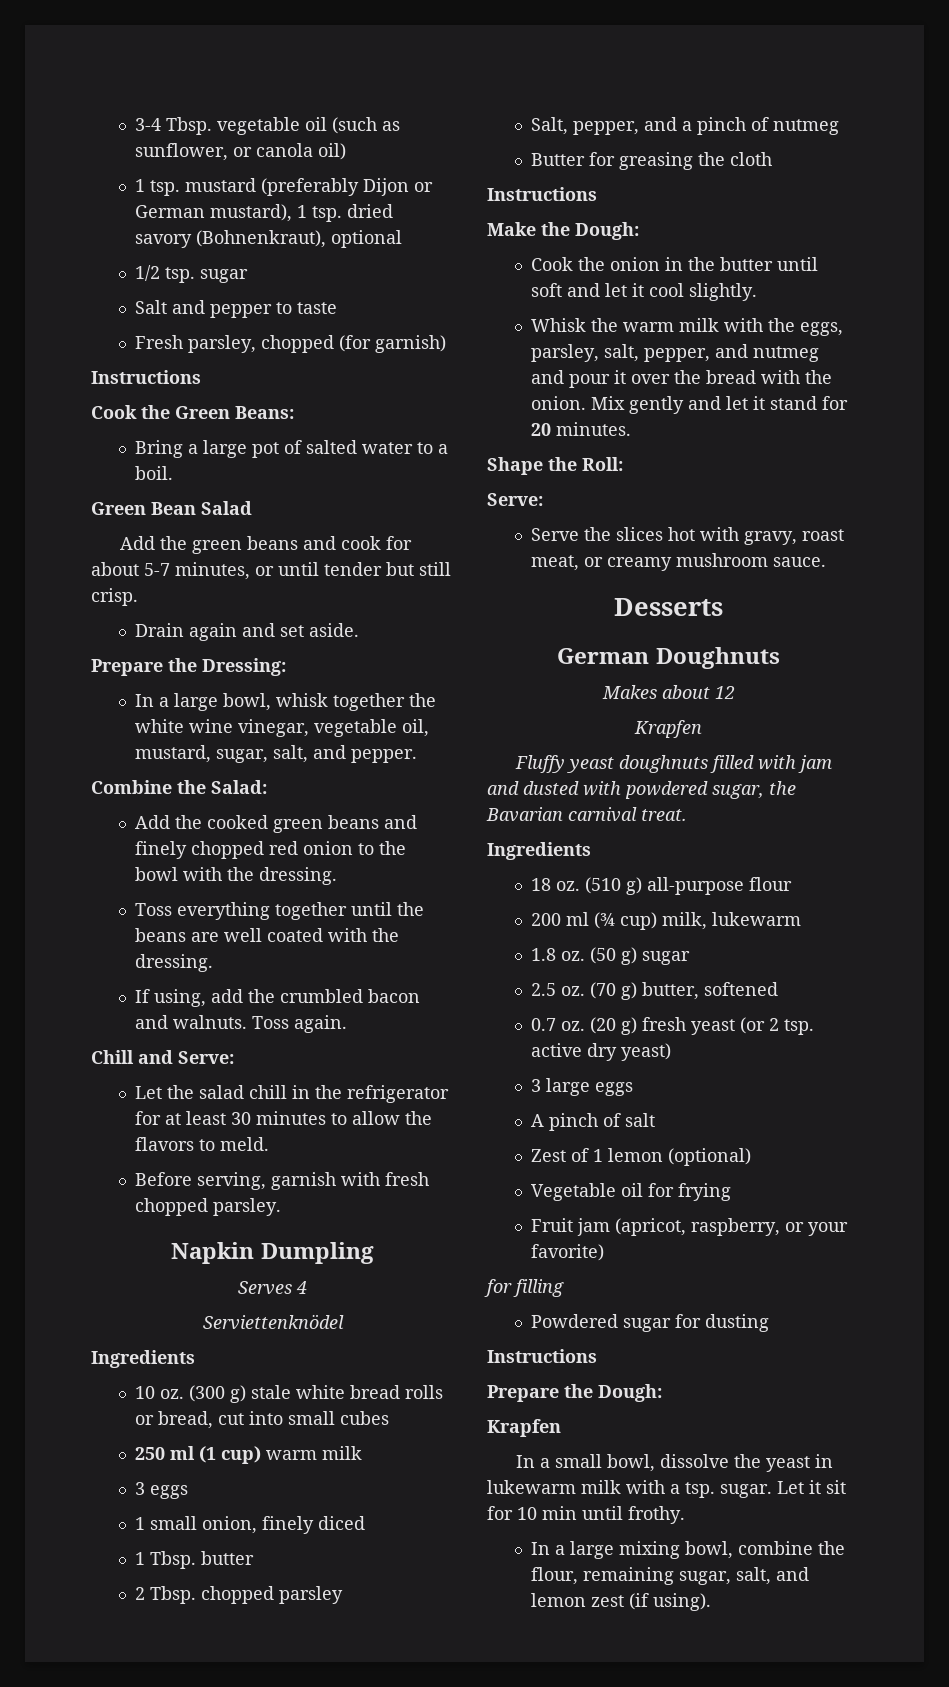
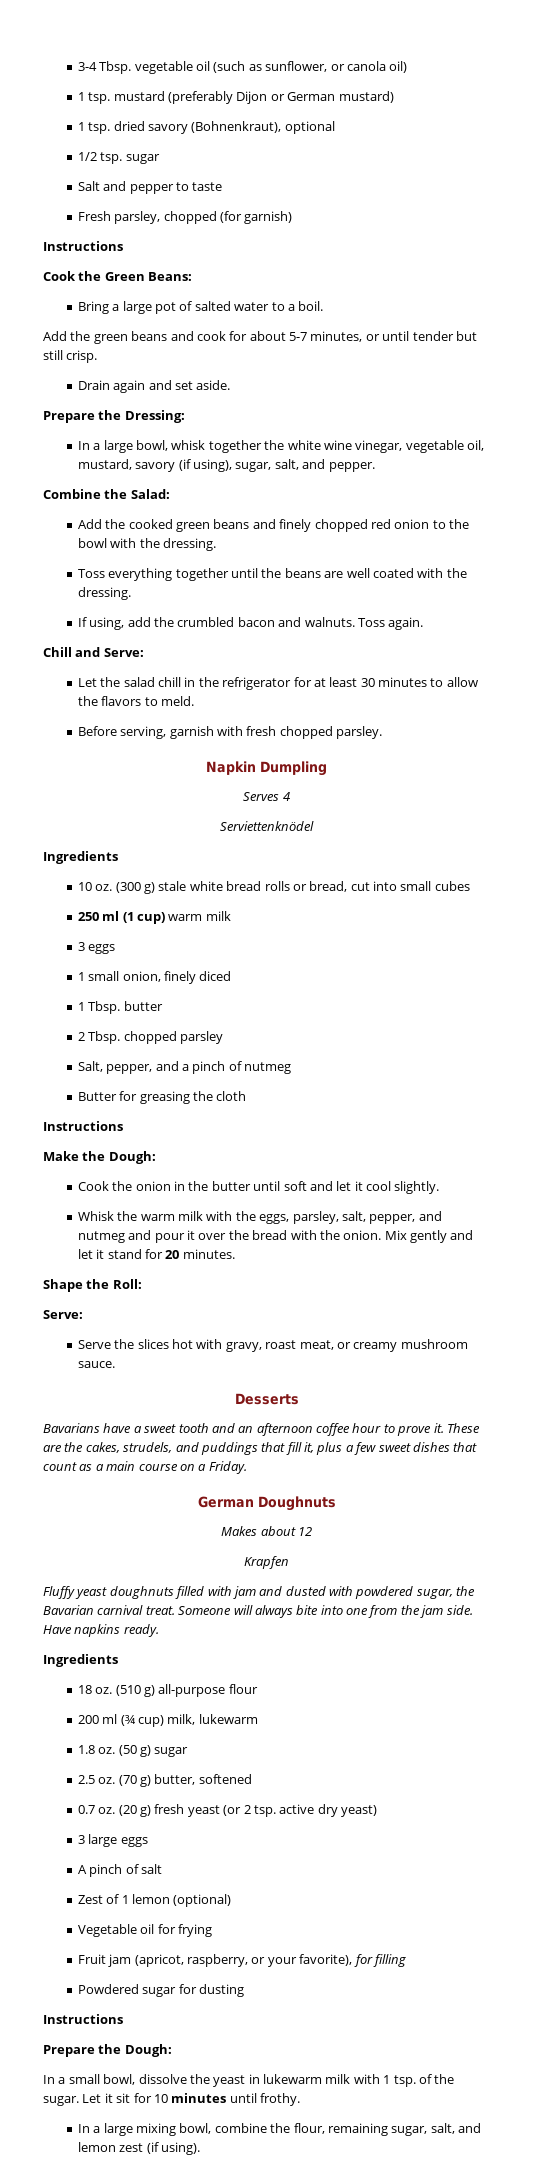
- 1 tsp. mustard (preferably Dijon or German mustard), 1 tsp. dried savory (Bohnenkraut), optional
+ 1 tsp. mustard (preferably Dijon or German mustard)
+ 1 tsp. dried savory (Bohnenkraut), optional
- Green Bean Salad
- In a large bowl, whisk together the white wine vinegar, vegetable oil, mustard, sugar, salt, and pepper.
+ In a large bowl, whisk together the white wine vinegar, vegetable oil, mustard, savory (if using), sugar, salt, and pepper.
+ Bavarians have a sweet tooth and an afternoon coffee hour to prove it. These are the cakes, strudels, and puddings that fill it, plus a few sweet dishes that count as a main course on a Friday.
+ Someone will always bite into one from the jam side. Have napkins ready.
- Fruit jam (apricot, raspberry, or your favorite)
- for filling
+ Fruit jam (apricot, raspberry, or your favorite), for filling
  Prepare the Dough:
- Krapfen
- In a small bowl, dissolve the yeast in lukewarm milk with a tsp. sugar.
+ In a small bowl, dissolve the yeast in lukewarm milk with 1 tsp. of the sugar.
- Let it sit for 10 min until frothy.
+ Let it sit for 10 minutes until frothy.

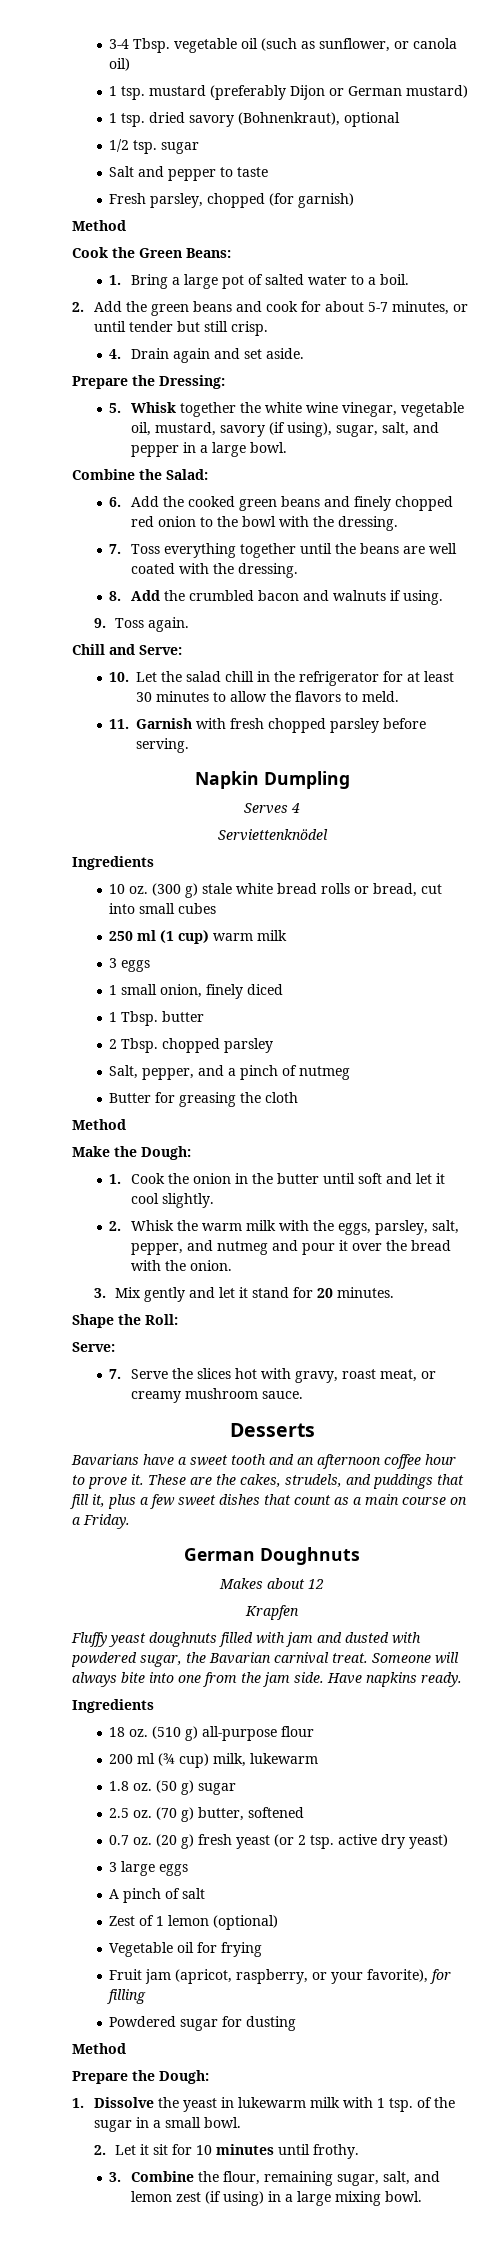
  Fresh parsley, chopped (for garnish)
- Instructions
+ Method
- Bring a large pot of salted water to a boil.
+ 1. Bring a large pot of salted water to a boil.
- Add the green beans and cook for about 5-7 minutes, or until tender but still crisp.
+ 2. Add the green beans and cook for about 5-7 minutes, or until tender but still crisp.
- Drain again and set aside.
+ 4. Drain again and set aside.
- In a large bowl, whisk together the white wine vinegar, vegetable oil, mustard, savory (if using), sugar, salt, and pepper.
+ 5. Whisk together the white wine vinegar, vegetable oil, mustard, savory (if using), sugar, salt, and pepper in a large bowl.
- Add the cooked green beans and finely chopped red onion to the bowl with the dressing.
+ 6. Add the cooked green beans and finely chopped red onion to the bowl with the dressing.
- Toss everything together until the beans are well coated with the dressing.
+ 7. Toss everything together until the beans are well coated with the dressing.
- If using, add the crumbled bacon and walnuts. Toss again.
+ 8. Add the crumbled bacon and walnuts if using.
+ 9. Toss again.
- Let the salad chill in the refrigerator for at least 30 minutes to allow the flavors to meld.
+ 10. Let the salad chill in the refrigerator for at least 30 minutes to allow the flavors to meld.
- Before serving, garnish with fresh chopped parsley.
+ 11. Garnish with fresh chopped parsley before serving.
  Butter for greasing the cloth
- Instructions
+ Method
- Cook the onion in the butter until soft and let it cool slightly.
+ 1. Cook the onion in the butter until soft and let it cool slightly.
- Whisk the warm milk with the eggs, parsley, salt, pepper, and nutmeg and pour it over the bread with the onion. Mix gently and let it stand for 20 minutes.
+ 2. Whisk the warm milk with the eggs, parsley, salt, pepper, and nutmeg and pour it over the bread with the onion.
+ 3. Mix gently and let it stand for 20 minutes.
- Serve the slices hot with gravy, roast meat, or creamy mushroom sauce.
+ 7. Serve the slices hot with gravy, roast meat, or creamy mushroom sauce.
  Powdered sugar for dusting
- Instructions
+ Method
- In a small bowl, dissolve the yeast in lukewarm milk with 1 tsp. of the sugar. Let it sit for 10 minutes until frothy.
+ 1. Dissolve the yeast in lukewarm milk with 1 tsp. of the sugar in a small bowl.
+ 2. Let it sit for 10 minutes until frothy.
- In a large mixing bowl, combine the flour, remaining sugar, salt, and lemon zest (if using).
+ 3. Combine the flour, remaining sugar, salt, and lemon zest (if using) in a large mixing bowl.

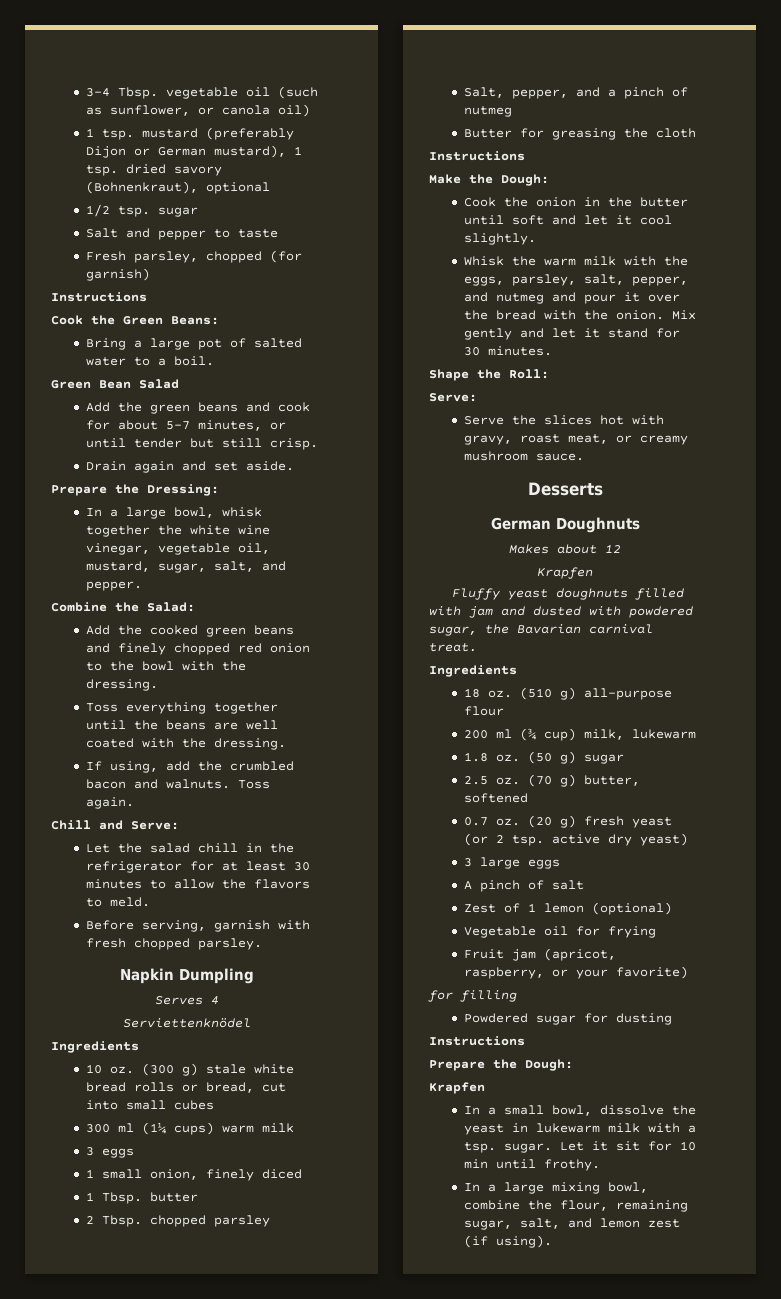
- 1 tsp. mustard (preferably Dijon or German mustard)
- 1 tsp. dried savory (Bohnenkraut), optional
+ 1 tsp. mustard (preferably Dijon or German mustard), 1 tsp. dried savory (Bohnenkraut), optional
  Fresh parsley, chopped (for garnish)
- Method
+ Instructions
- 1. Bring a large pot of salted water to a boil.
+ Bring a large pot of salted water to a boil.
- 2. Add the green beans and cook for about 5-7 minutes, or until tender but still crisp.
+ Green Bean Salad
+ Add the green beans and cook for about 5-7 minutes, or until tender but still crisp.
- 4. Drain again and set aside.
+ Drain again and set aside.
- 5. Whisk together the white wine vinegar, vegetable oil, mustard, savory (if using), sugar, salt, and pepper in a large bowl.
+ In a large bowl, whisk together the white wine vinegar, vegetable oil, mustard, sugar, salt, and pepper.
- 6. Add the cooked green beans and finely chopped red onion to the bowl with the dressing.
+ Add the cooked green beans and finely chopped red onion to the bowl with the dressing.
- 7. Toss everything together until the beans are well coated with the dressing.
+ Toss everything together until the beans are well coated with the dressing.
- 8. Add the crumbled bacon and walnuts if using.
- 9. Toss again.
+ If using, add the crumbled bacon and walnuts. Toss again.
- 10. Let the salad chill in the refrigerator for at least 30 minutes to allow the flavors to meld.
+ Let the salad chill in the refrigerator for at least 30 minutes to allow the flavors to meld.
- 11. Garnish with fresh chopped parsley before serving.
+ Before serving, garnish with fresh chopped parsley.
- 250 ml (1 cup) warm milk
+ 300 ml (1¼ cups) warm milk
  Butter for greasing the cloth
- Method
+ Instructions
- 1. Cook the onion in the butter until soft and let it cool slightly.
+ Cook the onion in the butter until soft and let it cool slightly.
- 2. Whisk the warm milk with the eggs, parsley, salt, pepper, and nutmeg and pour it over the bread with the onion.
- 3. Mix gently and let it stand for 20 minutes.
+ Whisk the warm milk with the eggs, parsley, salt, pepper, and nutmeg and pour it over the bread with the onion. Mix gently and let it stand for 30 minutes.
- 7. Serve the slices hot with gravy, roast meat, or creamy mushroom sauce.
+ Serve the slices hot with gravy, roast meat, or creamy mushroom sauce.
- Bavarians have a sweet tooth and an afternoon coffee hour to prove it. These are the cakes, strudels, and puddings that fill it, plus a few sweet dishes that count as a main course on a Friday.
- Someone will always bite into one from the jam side. Have napkins ready.
- Fruit jam (apricot, raspberry, or your favorite), for filling
+ Fruit jam (apricot, raspberry, or your favorite)
+ for filling
  Powdered sugar for dusting
- Method
+ Instructions
  Prepare the Dough:
- 1. Dissolve the yeast in lukewarm milk with 1 tsp. of the sugar in a small bowl.
- 2. Let it sit for 10 minutes until frothy.
+ Krapfen
+ In a small bowl, dissolve the yeast in lukewarm milk with a tsp. sugar. Let it sit for 10 min until frothy.
- 3. Combine the flour, remaining sugar, salt, and lemon zest (if using) in a large mixing bowl.
+ In a large mixing bowl, combine the flour, remaining sugar, salt, and lemon zest (if using).

